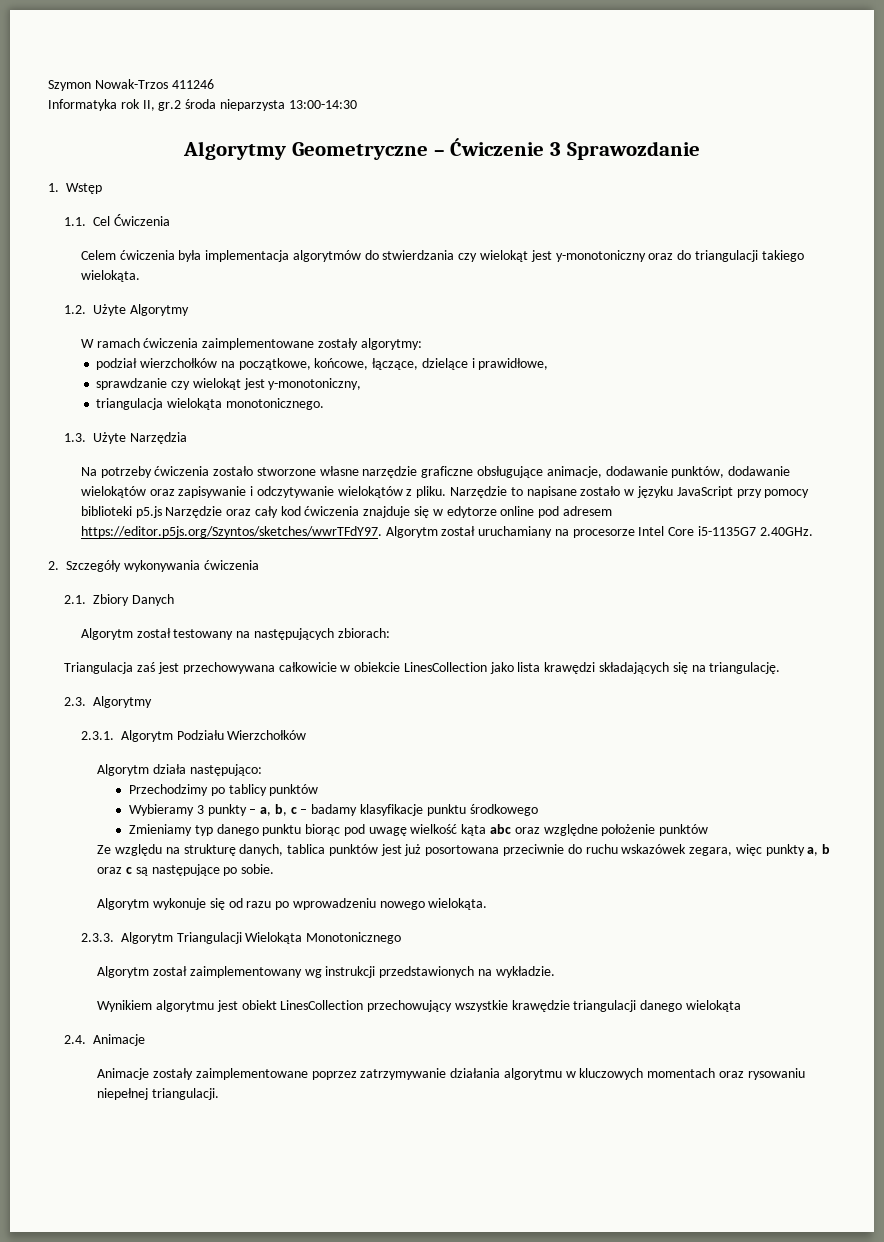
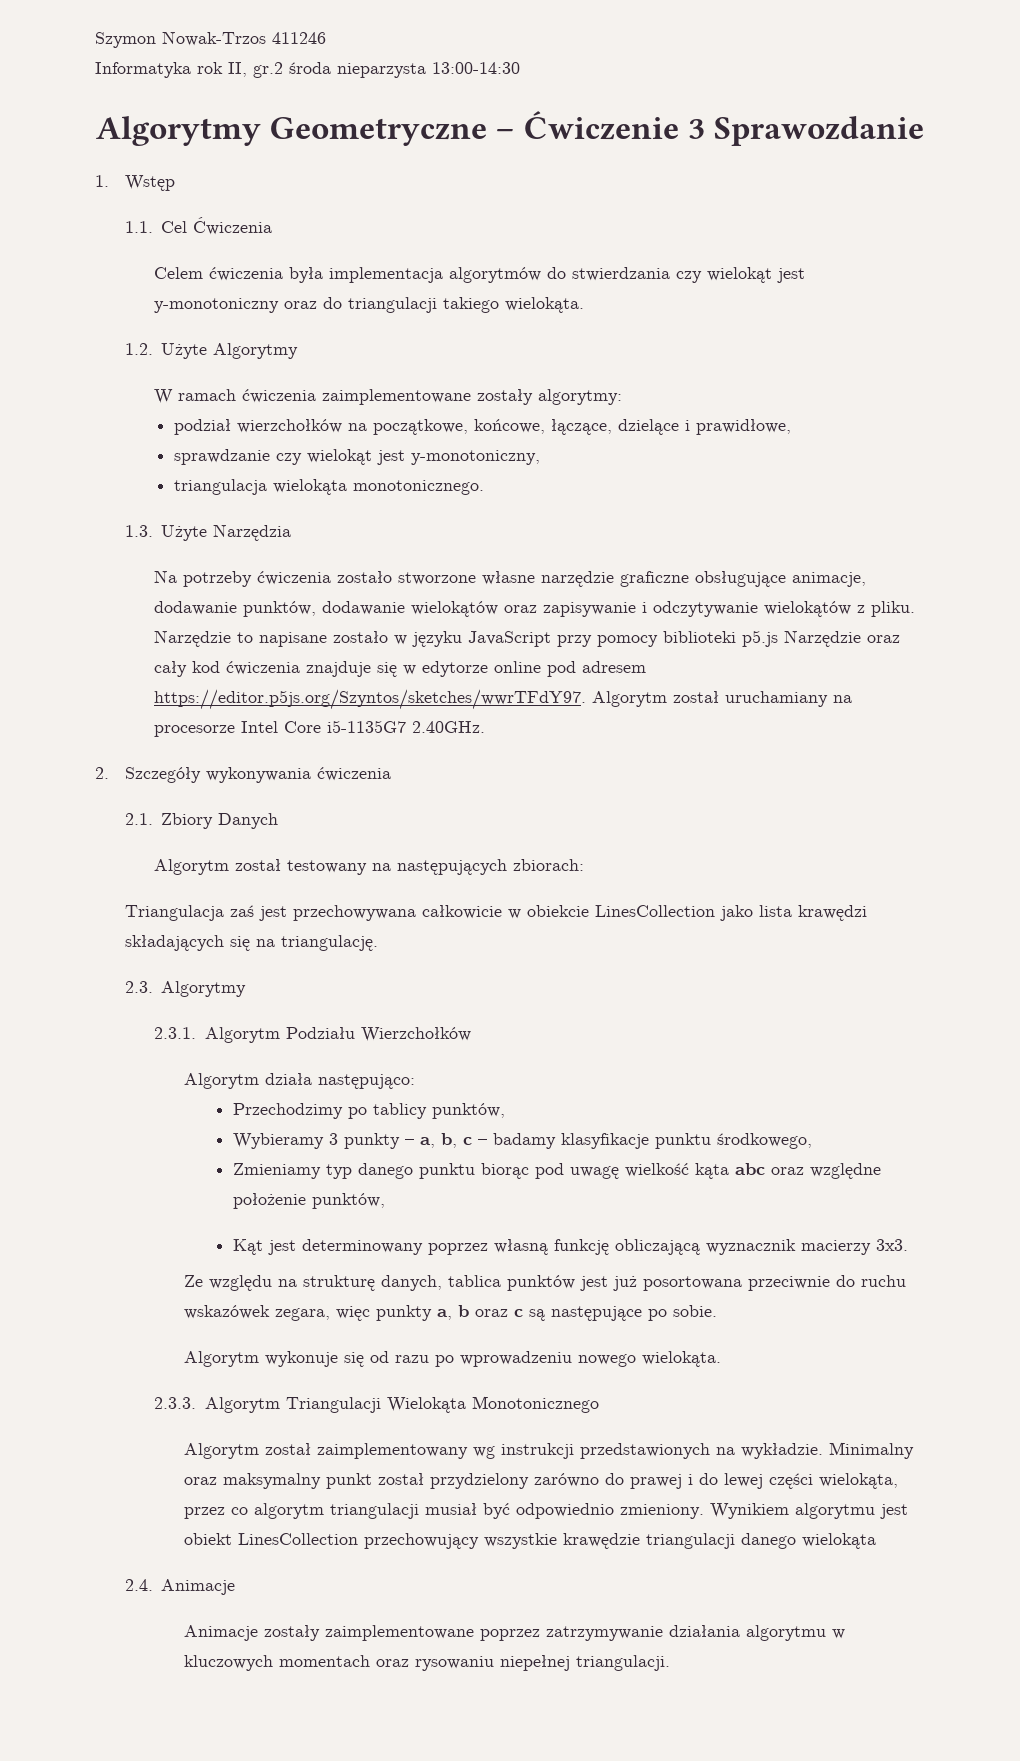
- Przechodzimy po tablicy punktów
+ Przechodzimy po tablicy punktów,
- Wybieramy 3 punkty – a, b, c – badamy klasyfikacje punktu środkowego
+ Wybieramy 3 punkty – a, b, c – badamy klasyfikacje punktu środkowego,
- Zmieniamy typ danego punktu biorąc pod uwagę wielkość kąta abc oraz względne położenie punktów
+ Zmieniamy typ danego punktu biorąc pod uwagę wielkość kąta abc oraz względne położenie punktów,
+ Kąt jest determinowany poprzez własną funkcję obliczającą wyznacznik macierzy 3x3.
- Algorytm został zaimplementowany wg instrukcji przedstawionych na wykładzie.
- Wynikiem algorytmu jest obiekt LinesCollection przechowujący wszystkie krawędzie triangulacji danego wielokąta
+ Algorytm został zaimplementowany wg instrukcji przedstawionych na wykładzie. Minimalny oraz maksymalny punkt został przydzielony zarówno do prawej i do lewej części wielokąta, przez co algorytm triangulacji musiał być odpowiednio zmieniony. Wynikiem algorytmu jest obiekt LinesCollection przechowujący wszystkie krawędzie triangulacji danego wielokąta

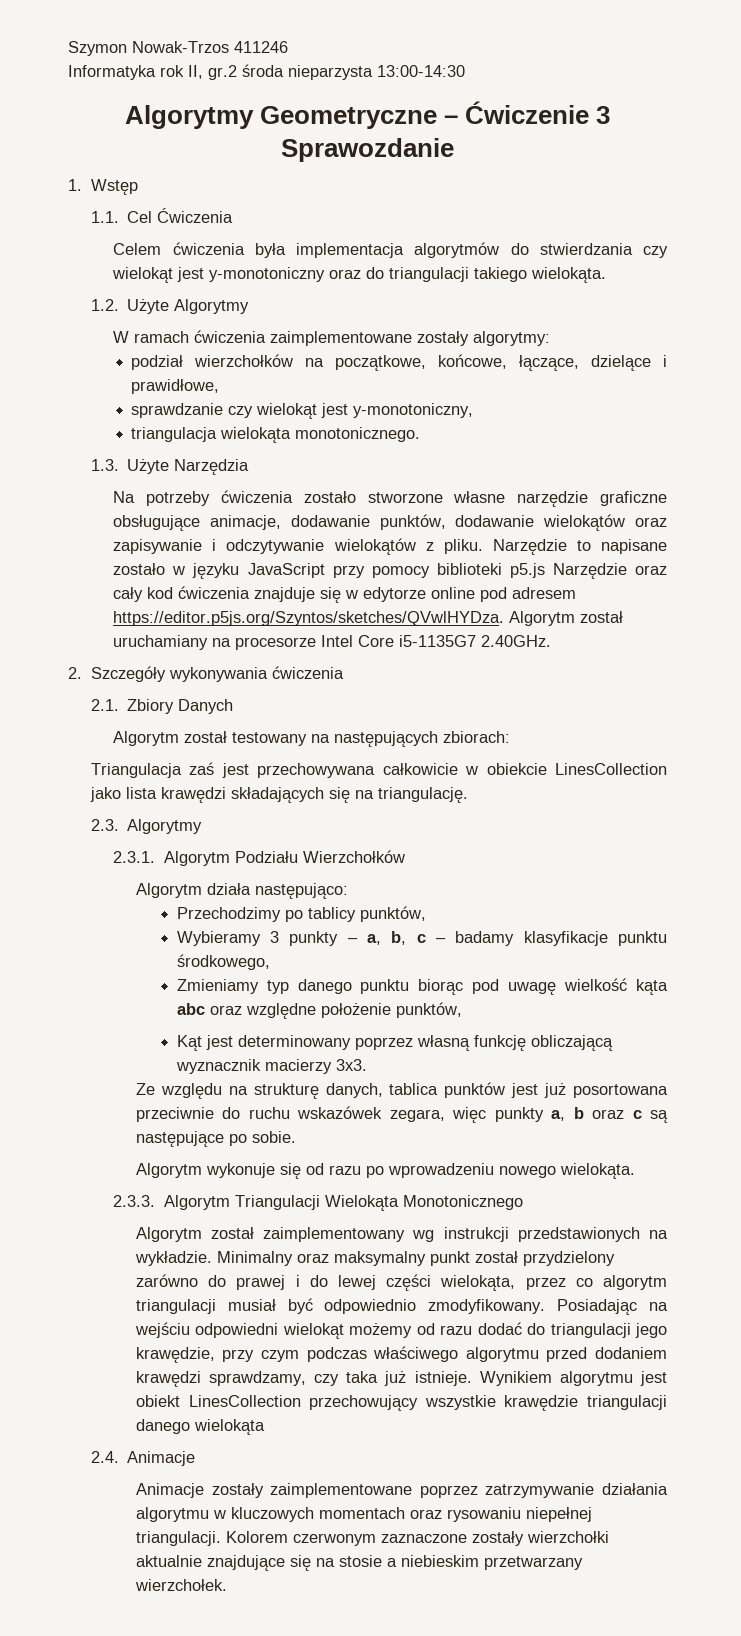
- Narzędzie to napisane zostało w języku JavaScript przy pomocy biblioteki p5.js Narzędzie oraz cały kod ćwiczenia znajduje się w edytorze online pod adresem https://editor.p5js.org/Szyntos/sketches/wwrTFdY97. Algorytm został uruchamiany na procesorze Intel Core i5-1135G7 2.40GHz.
+ Narzędzie to napisane zostało w języku JavaScript przy pomocy biblioteki p5.js Narzędzie oraz cały kod ćwiczenia znajduje się w edytorze online pod adresem https://editor.p5js.org/Szyntos/sketches/QVwlHYDza. Algorytm został uruchamiany na procesorze Intel Core i5-1135G7 2.40GHz.
- Minimalny oraz maksymalny punkt został przydzielony zarówno do prawej i do lewej części wielokąta, przez co algorytm triangulacji musiał być odpowiednio zmieniony.
+ Minimalny oraz maksymalny punkt został przydzielony zarówno do prawej i do lewej części wielokąta, przez co algorytm triangulacji musiał być odpowiednio zmodyfikowany. Posiadając na wejściu odpowiedni wielokąt możemy od razu dodać do triangulacji jego krawędzie, przy czym podczas właściwego algorytmu przed dodaniem krawędzi sprawdzamy, czy taka już istnieje.
+ Kolorem czerwonym zaznaczone zostały wierzchołki aktualnie znajdujące się na stosie a niebieskim przetwarzany wierzchołek.

